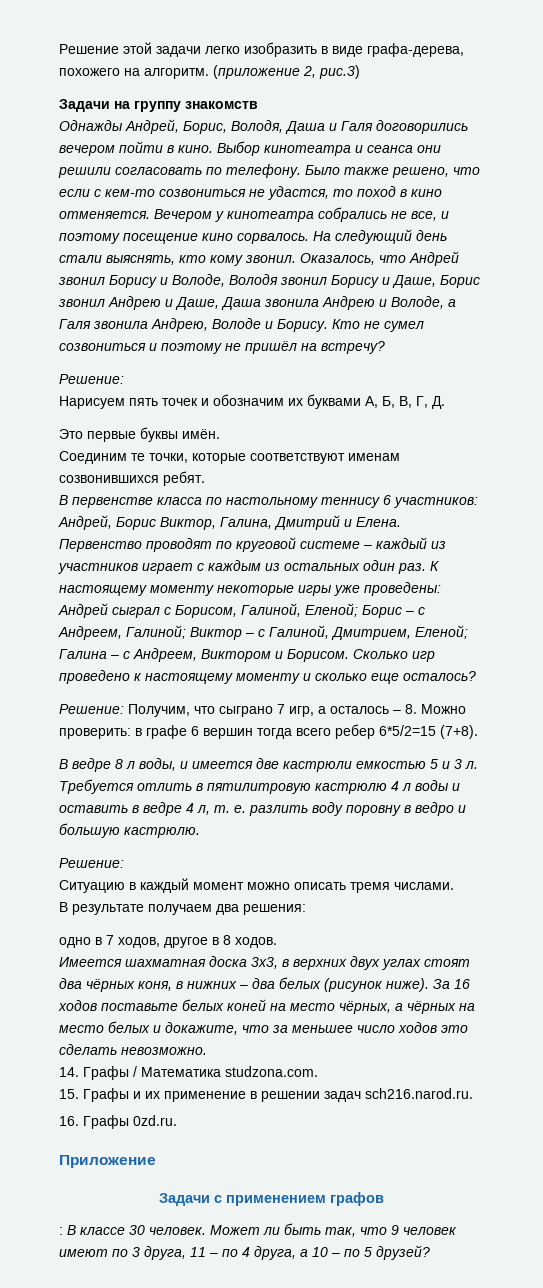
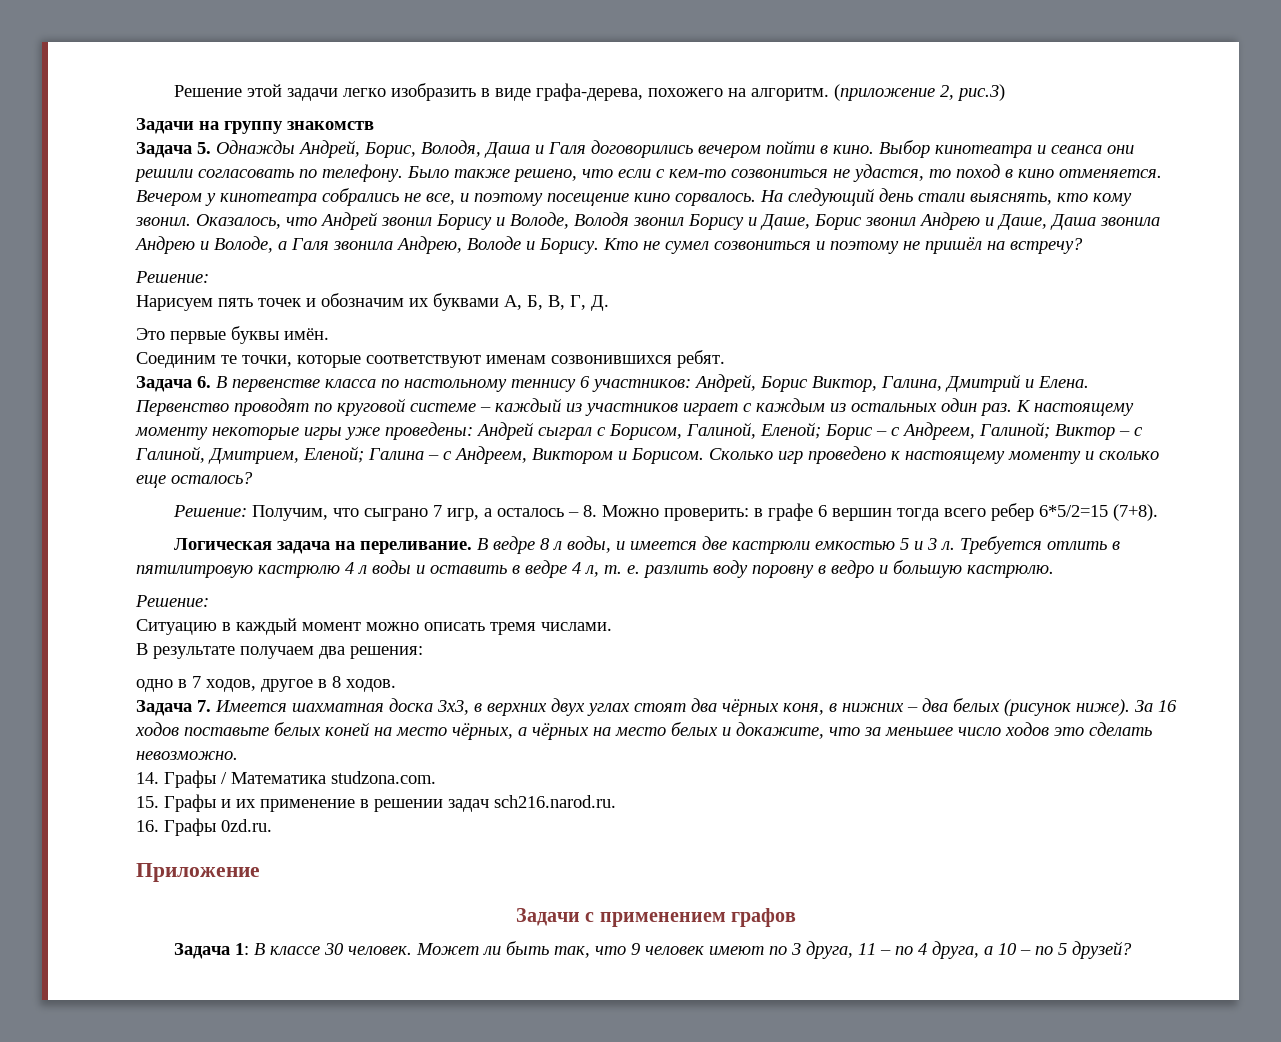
- Однажды Андрей, Борис, Володя, Даша и Галя договорились вечером пойти в кино.
+ Задача 5. Однажды Андрей, Борис, Володя, Даша и Галя договорились вечером пойти в кино.
- В первенстве класса по настольному теннису 6 участников: Андрей, Борис Виктор, Галина, Дмитрий и Елена.
+ Задача 6. В первенстве класса по настольному теннису 6 участников: Андрей, Борис Виктор, Галина, Дмитрий и Елена.
+ Логическая задача на переливание.
- Имеется шахматная доска 3x3, в верхних двух углах стоят два чёрных коня, в нижних – два белых (рисунок ниже).
+ Задача 7. Имеется шахматная доска 3x3, в верхних двух углах стоят два чёрных коня, в нижних – два белых (рисунок ниже).
- : В классе 30 человек.
+ Задача 1: В классе 30 человек.

